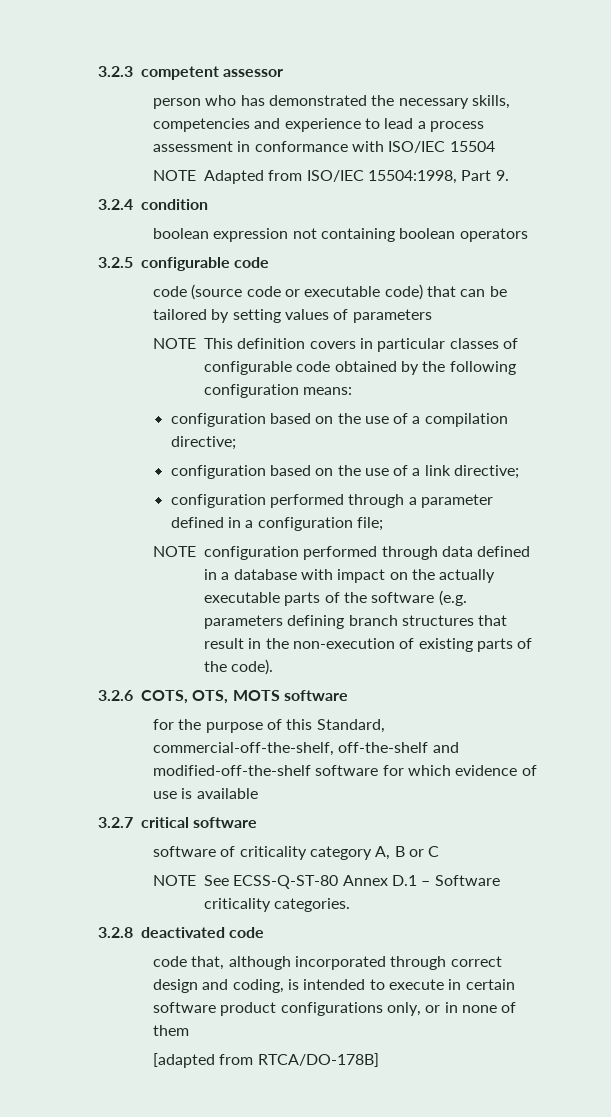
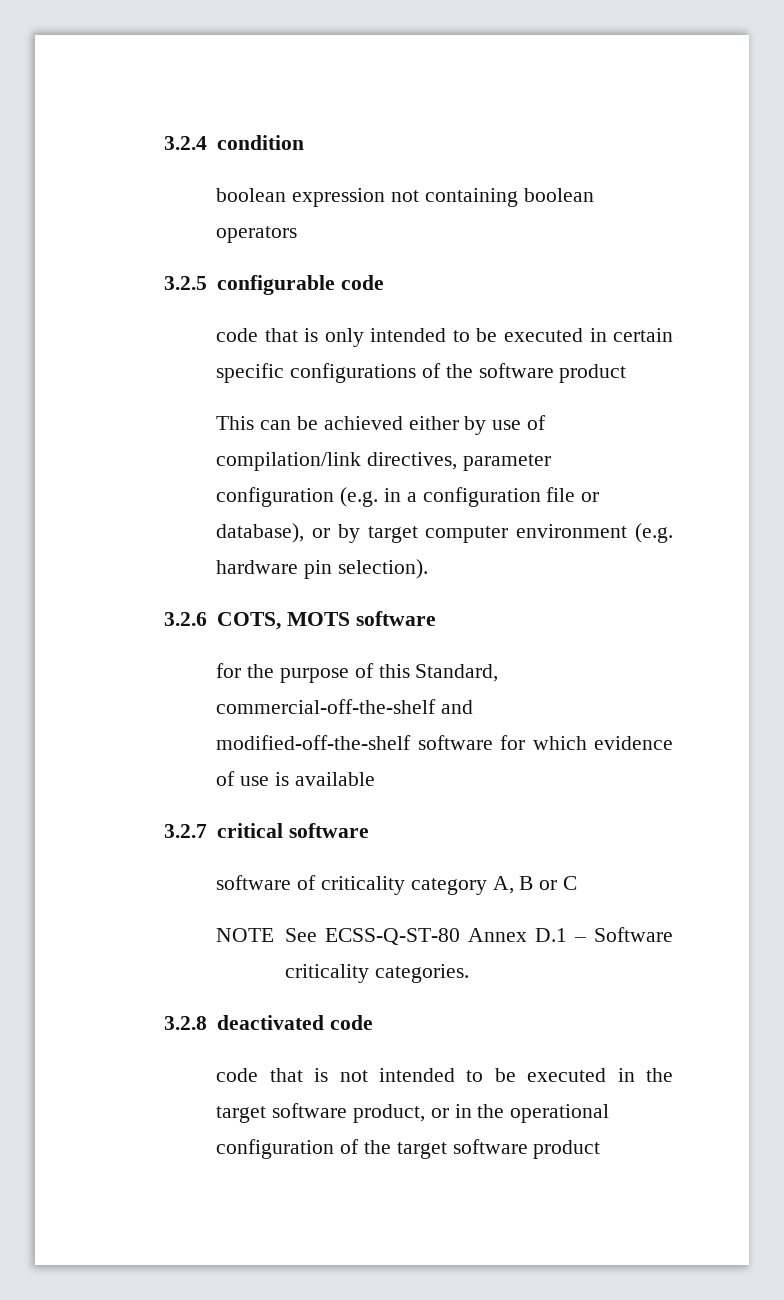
- 3.2.3 competent assessor
- person who has demonstrated the necessary skills, competencies and experience to lead a process assessment in conformance with ISO/IEC 15504
- NOTE Adapted from ISO/IEC 15504:1998, Part 9.
- code (source code or executable code) that can be tailored by setting values of parameters
- NOTE This definition covers in particular classes of configurable code obtained by the following configuration means:
- configuration based on the use of a compilation directive;
- configuration based on the use of a link directive;
- configuration performed through a parameter defined in a configuration file;
- NOTE configuration performed through data defined in a database with impact on the actually executable parts of the software (e.g. parameters defining branch structures that result in the non-execution of existing parts of the code).
+ code that is only intended to be executed in certain specific configurations of the software product
+ This can be achieved either by use of compilation/link directives, parameter configuration (e.g. in a configuration file or database), or by target computer environment (e.g. hardware pin selection).
- 3.2.6 COTS, OTS, MOTS software
+ 3.2.6 COTS, MOTS software
- for the purpose of this Standard, commercial-off-the-shelf, off-the-shelf and modified-off-the-shelf software for which evidence of use is available
+ for the purpose of this Standard, commercial-off-the-shelf and modified-off-the-shelf software for which evidence of use is available
- code that, although incorporated through correct design and coding, is intended to execute in certain software product configurations only, or in none of them
- [adapted from RTCA/DO-178B]
+ code that is not intended to be executed in the target software product, or in the operational configuration of the target software product

